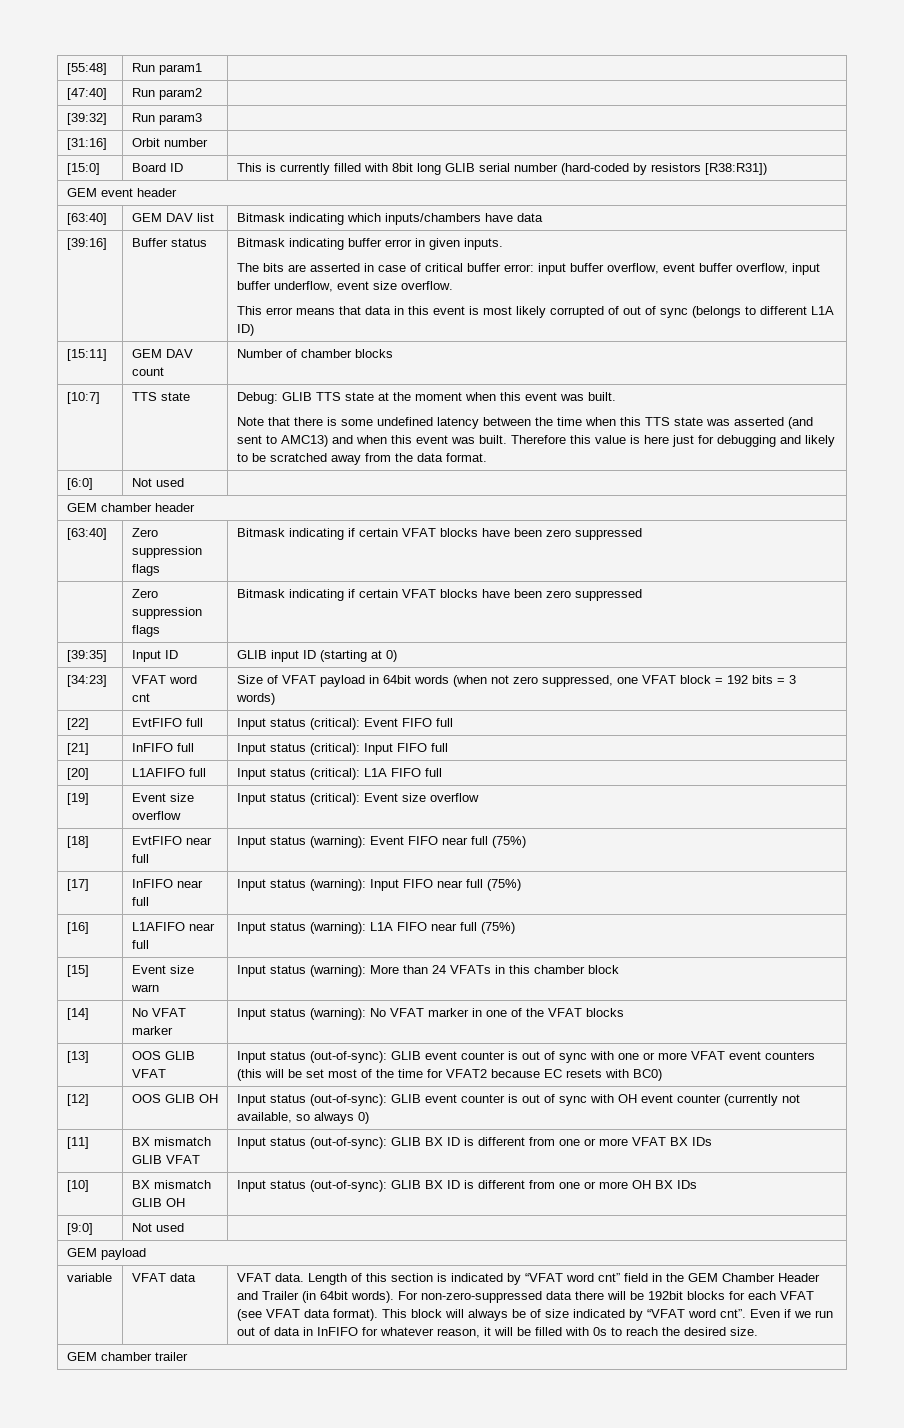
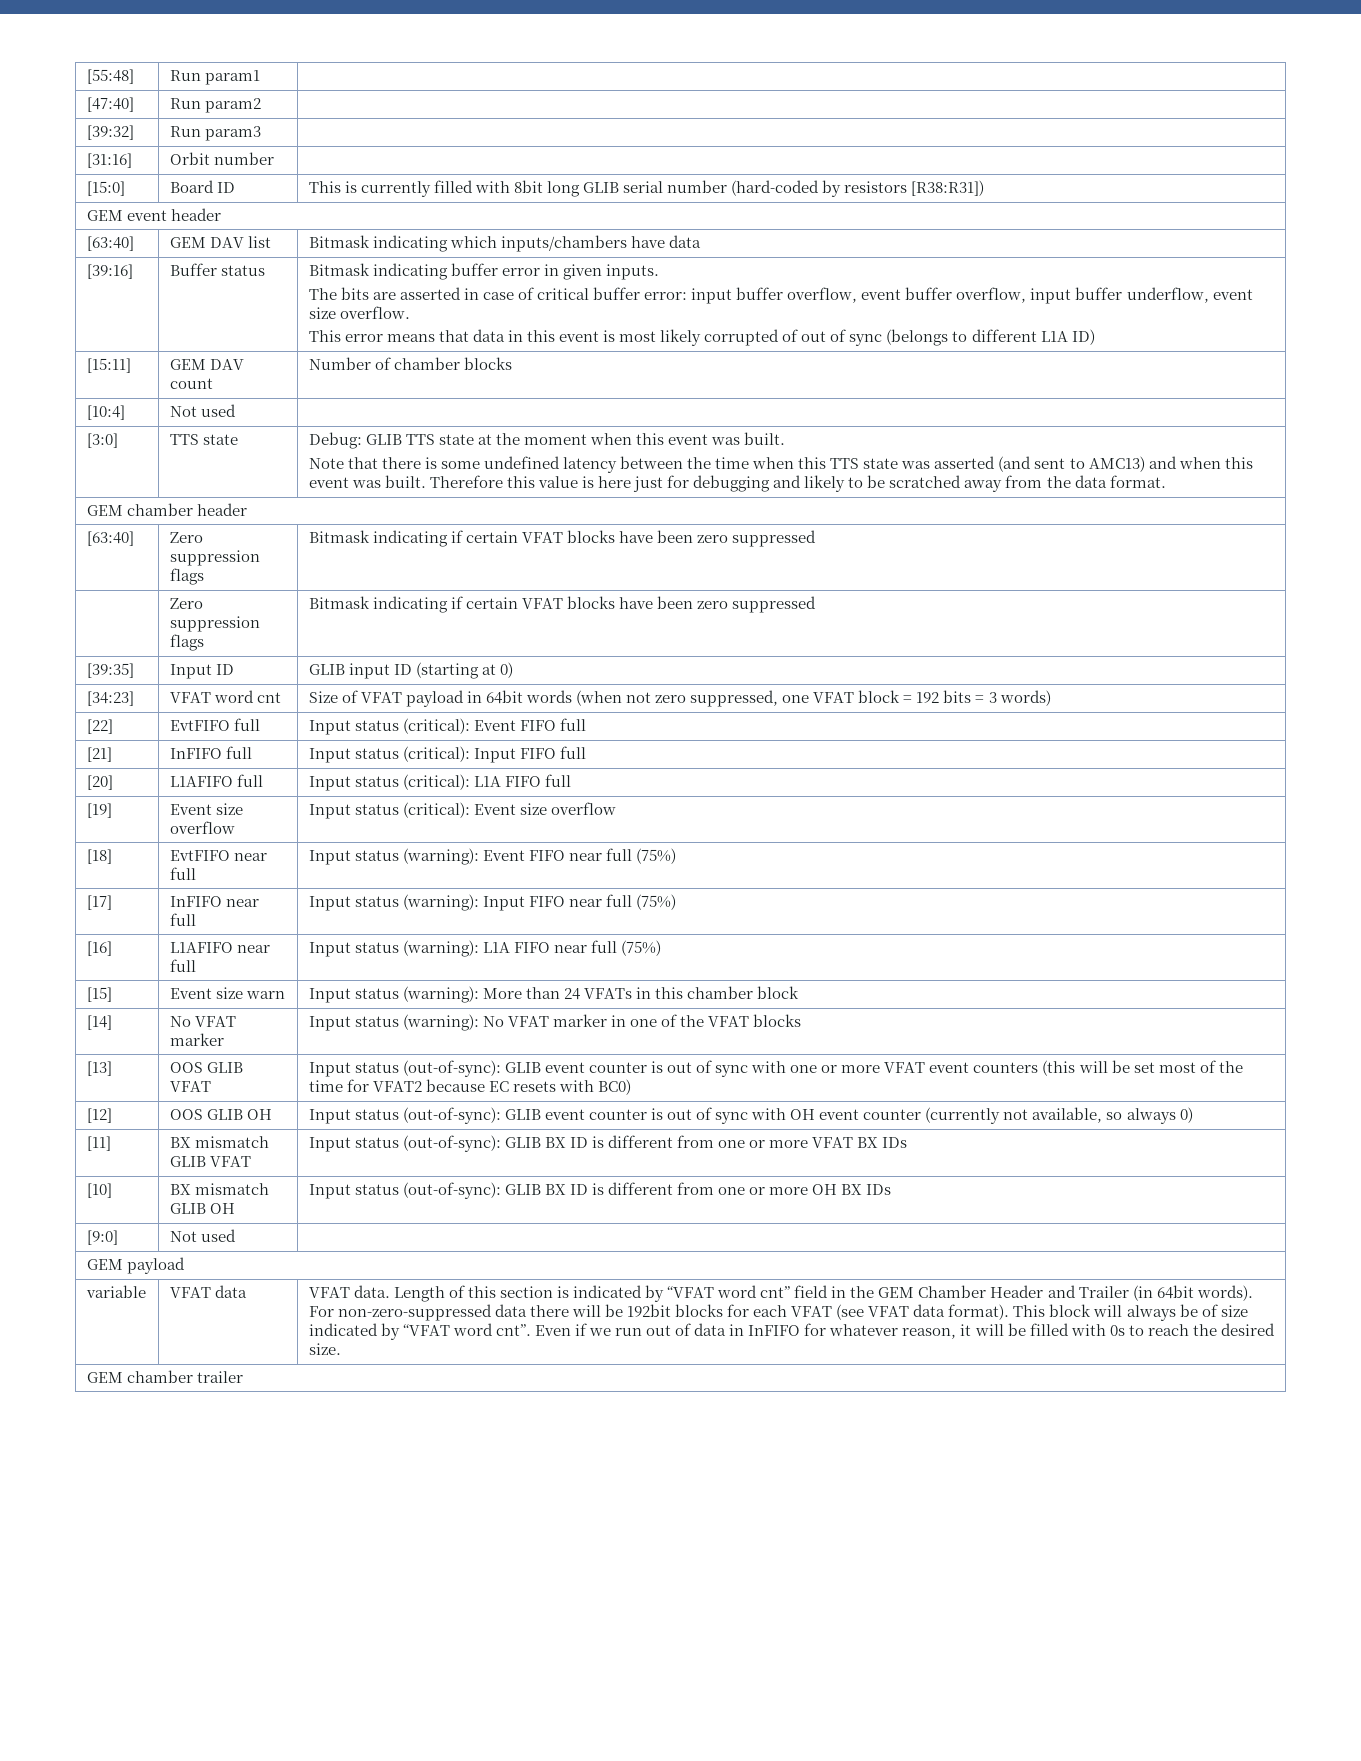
- [10:7]
+ [10:4] | Not used |
+ [3:0]
- [6:0] | Not used |

